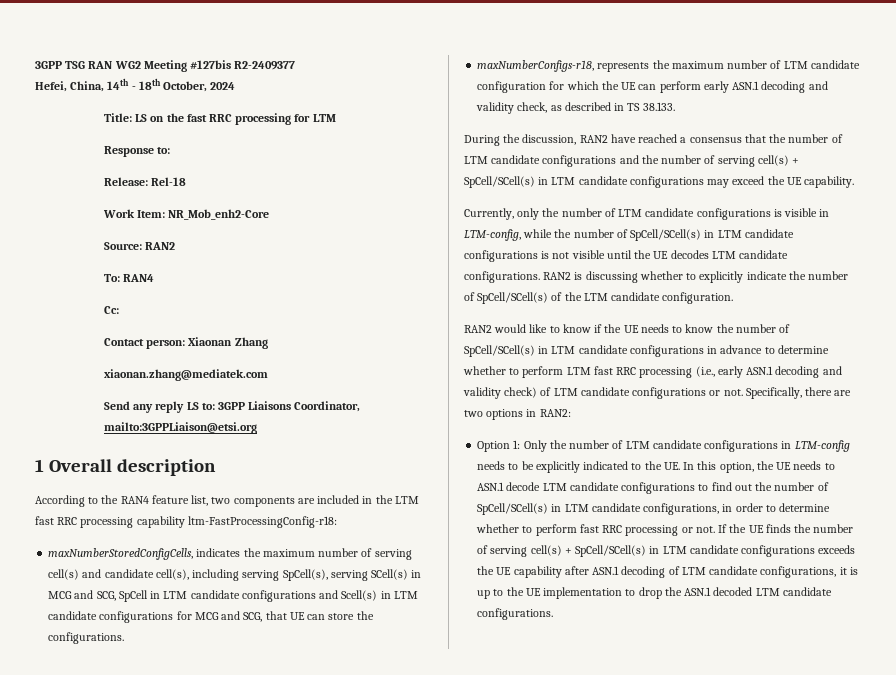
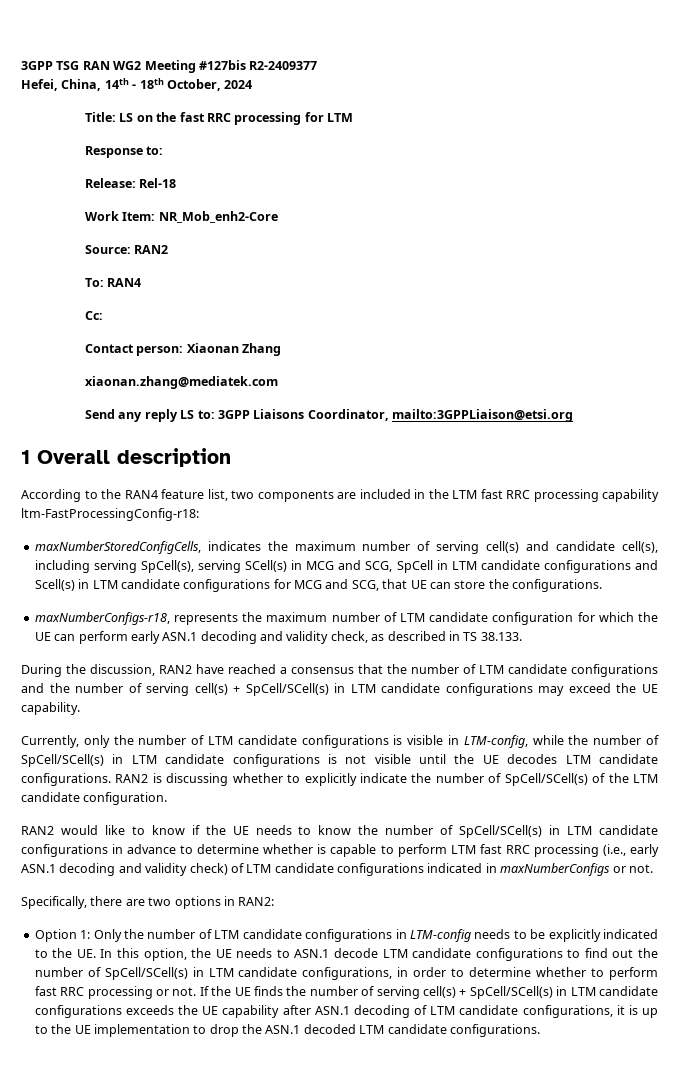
- RAN2 would like to know if the UE needs to know the number of SpCell/SCell(s) in LTM candidate configurations in advance to determine whether to perform LTM fast RRC processing (i.e., early ASN.1 decoding and validity check) of LTM candidate configurations or not. Specifically, there are two options in RAN2:
+ RAN2 would like to know if the UE needs to know the number of SpCell/SCell(s) in LTM candidate configurations in advance to determine whether is capable to perform LTM fast RRC processing (i.e., early ASN.1 decoding and validity check) of LTM candidate configurations indicated in maxNumberConfigs or not.
+ Specifically, there are two options in RAN2:

